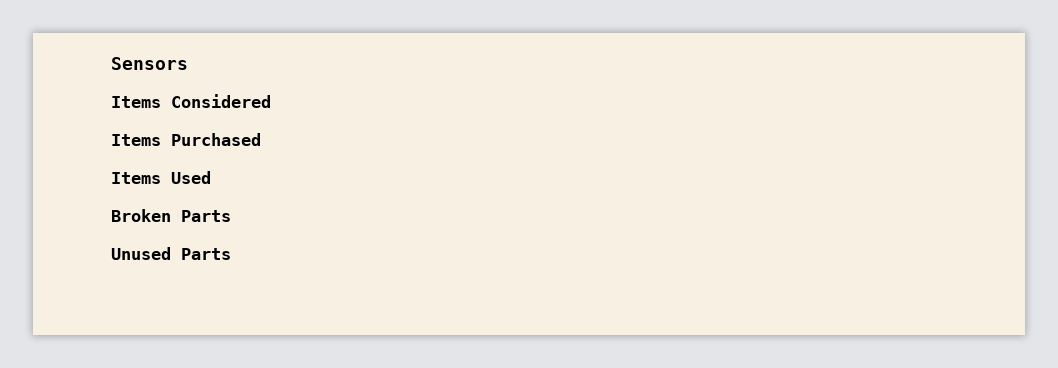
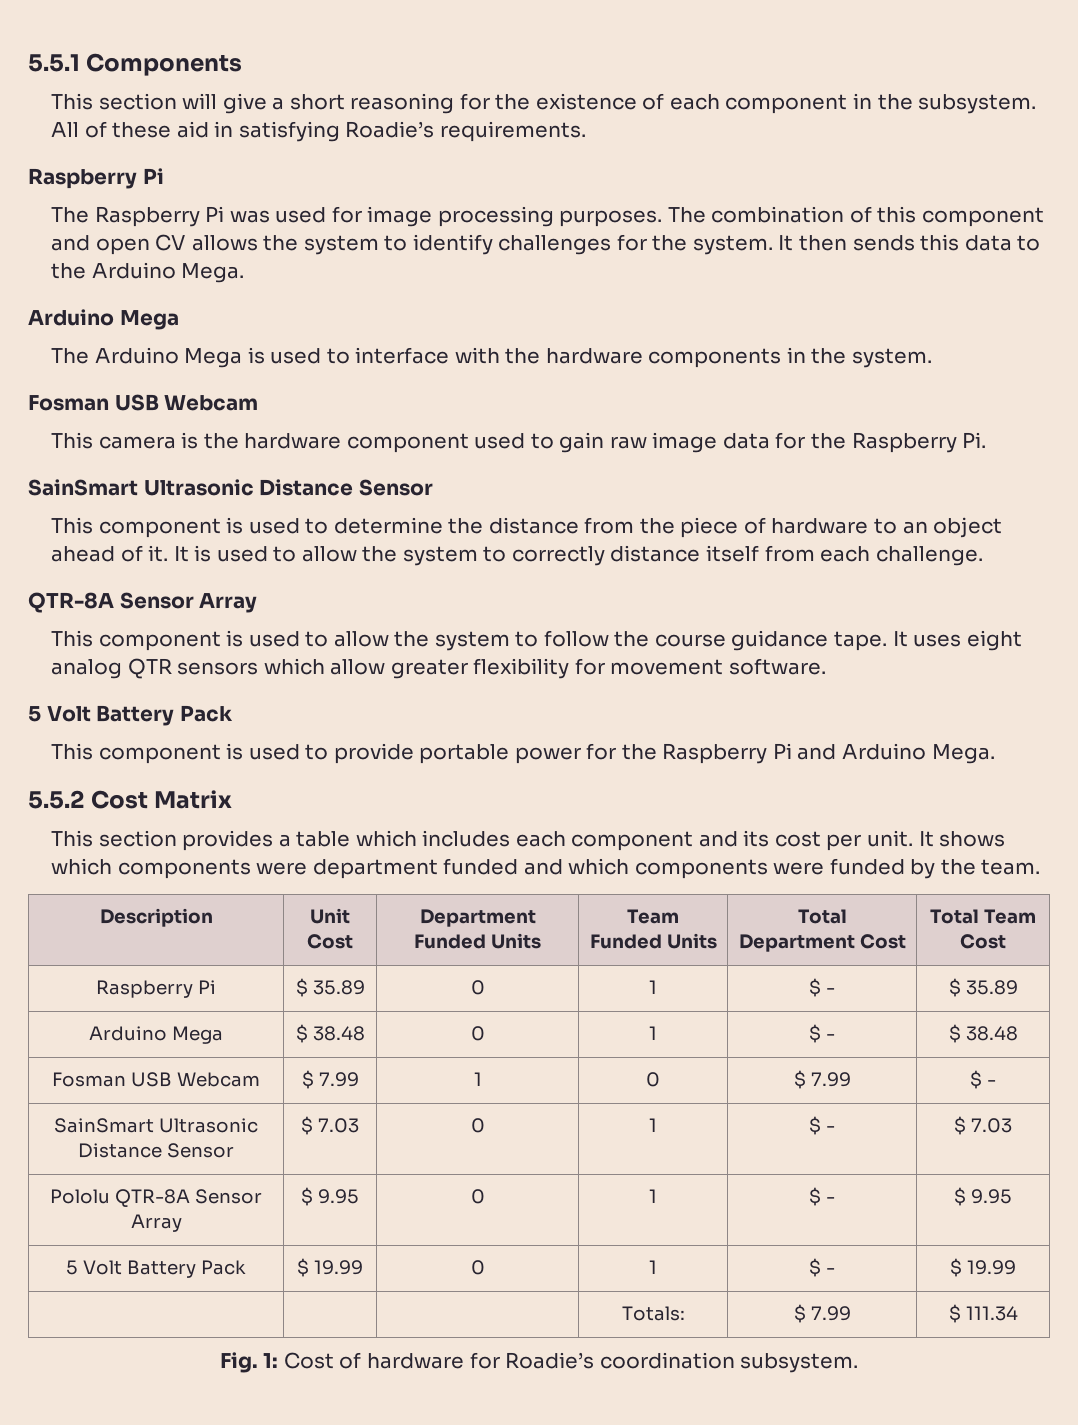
- Sensors
- Items Considered
- Items Purchased
- Items Used
- Broken Parts
- Unused Parts
+ 5.5.1 Components
+ This section will give a short reasoning for the existence of each component in the subsystem. All of these aid in satisfying Roadie’s requirements.
+ Raspberry Pi
+ The Raspberry Pi was used for image processing purposes. The combination of this component and open CV allows the system to identify challenges for the system. It then sends this data to the Arduino Mega.
+ Arduino Mega
+ The Arduino Mega is used to interface with the hardware components in the system.
+ Fosman USB Webcam
+ This camera is the hardware component used to gain raw image data for the Raspberry Pi.
+ SainSmart Ultrasonic Distance Sensor
+ This component is used to determine the distance from the piece of hardware to an object ahead of it. It is used to allow the system to correctly distance itself from each challenge.
+ QTR-8A Sensor Array
+ This component is used to allow the system to follow the course guidance tape. It uses eight analog QTR sensors which allow greater flexibility for movement software.
+ 5 Volt Battery Pack
+ This component is used to provide portable power for the Raspberry Pi and Arduino Mega.
+ 5.5.2 Cost Matrix
+ This section provides a table which includes each component and its cost per unit. It shows which components were department funded and which components were funded by the team.
+ Description | Unit Cost | Department Funded Units | Team Funded Units | Total Department Cost | Total Team Cost
+ Raspberry Pi | $ 35.89 | 0 | 1 | $ - | $ 35.89
+ Arduino Mega | $ 38.48 | 0 | 1 | $ - | $ 38.48
+ Fosman USB Webcam | $ 7.99 | 1 | 0 | $ 7.99 | $ -
+ SainSmart Ultrasonic Distance Sensor | $ 7.03 | 0 | 1 | $ - | $ 7.03
+ Pololu QTR-8A Sensor Array | $ 9.95 | 0 | 1 | $ - | $ 9.95
+ 5 Volt Battery Pack | $ 19.99 | 0 | 1 | $ - | $ 19.99
+ | | | Totals: | $ 7.99 | $ 111.34
+ Fig. 1: Cost of hardware for Roadie’s coordination subsystem.

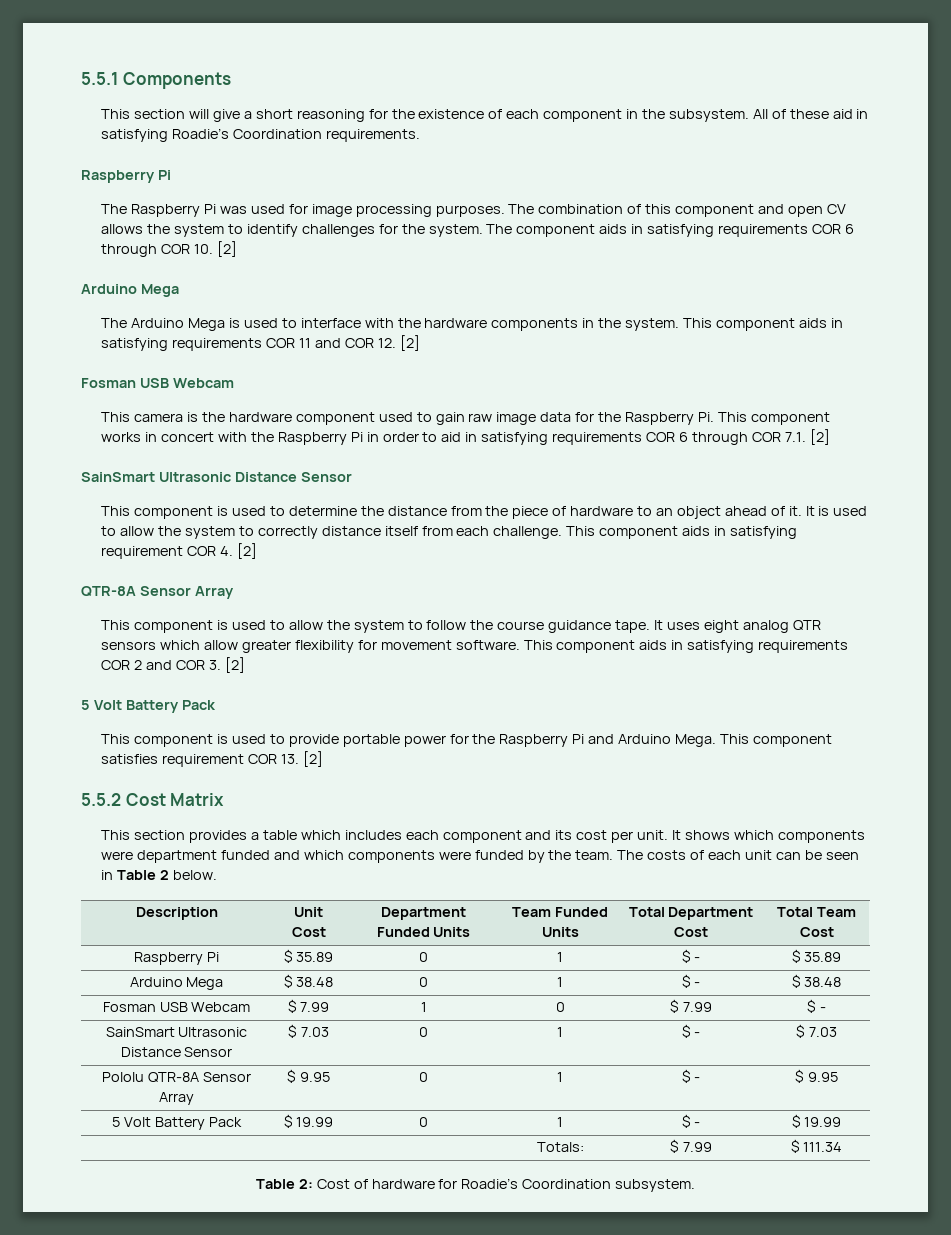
- All of these aid in satisfying Roadie’s requirements.
+ All of these aid in satisfying Roadie’s Coordination requirements.
- It then sends this data to the Arduino Mega.
+ The component aids in satisfying requirements COR 6 through COR 10. [2]
+ This component aids in satisfying requirements COR 11 and COR 12. [2]
- This camera is the hardware component used to gain raw image data for the Raspberry Pi.
+ This camera is the hardware component used to gain raw image data for the Raspberry Pi. This component works in concert with the Raspberry Pi in order to aid in satisfying requirements COR 6 through COR 7.1. [2]
+ This component aids in satisfying requirement COR 4. [2]
+ This component aids in satisfying requirements COR 2 and COR 3. [2]
+ This component satisfies requirement COR 13. [2]
+ The costs of each unit can be seen in Table 2 below.
- Fig. 1: Cost of hardware for Roadie’s coordination subsystem.
+ Table 2: Cost of hardware for Roadie’s Coordination subsystem.

